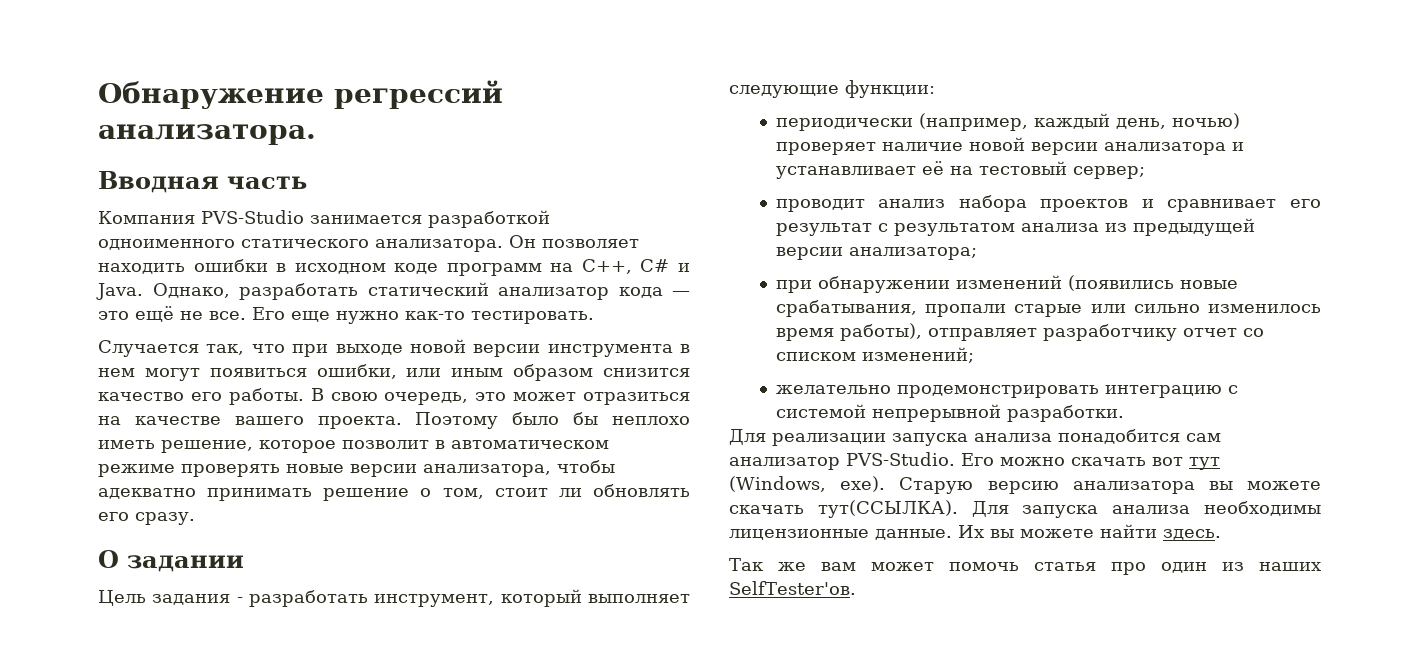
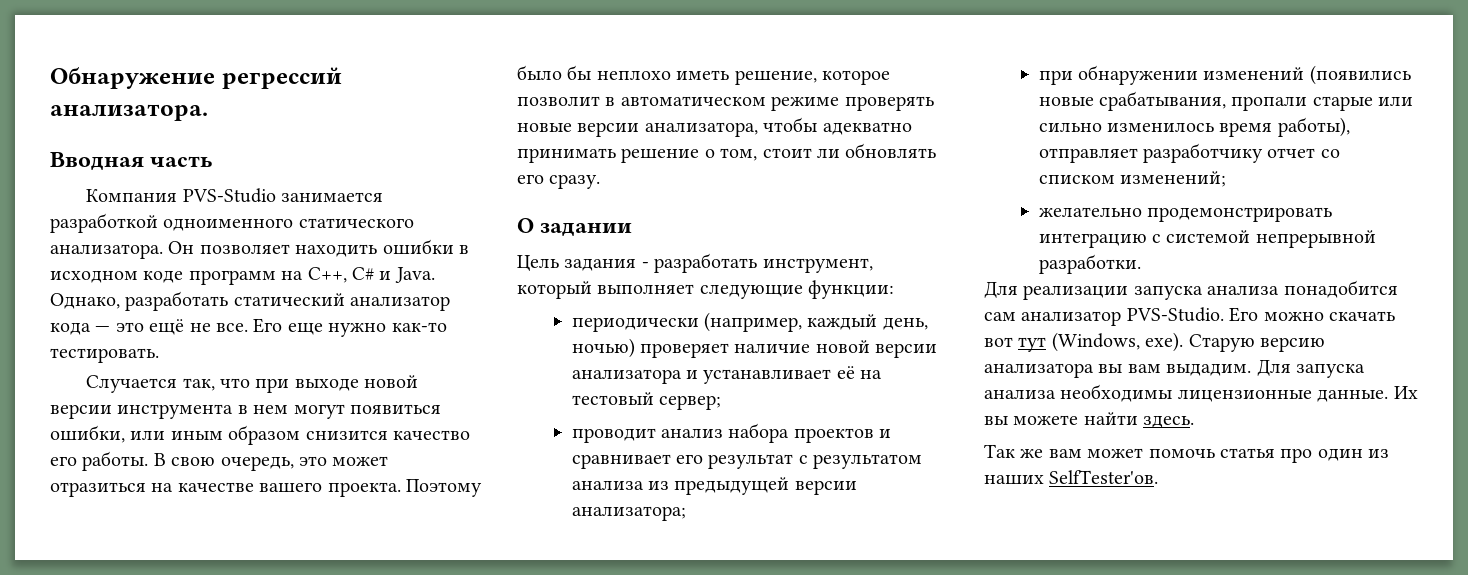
- Старую версию анализатора вы можете скачать тут(ССЫЛКА).
+ Старую версию анализатора вы вам выдадим.

